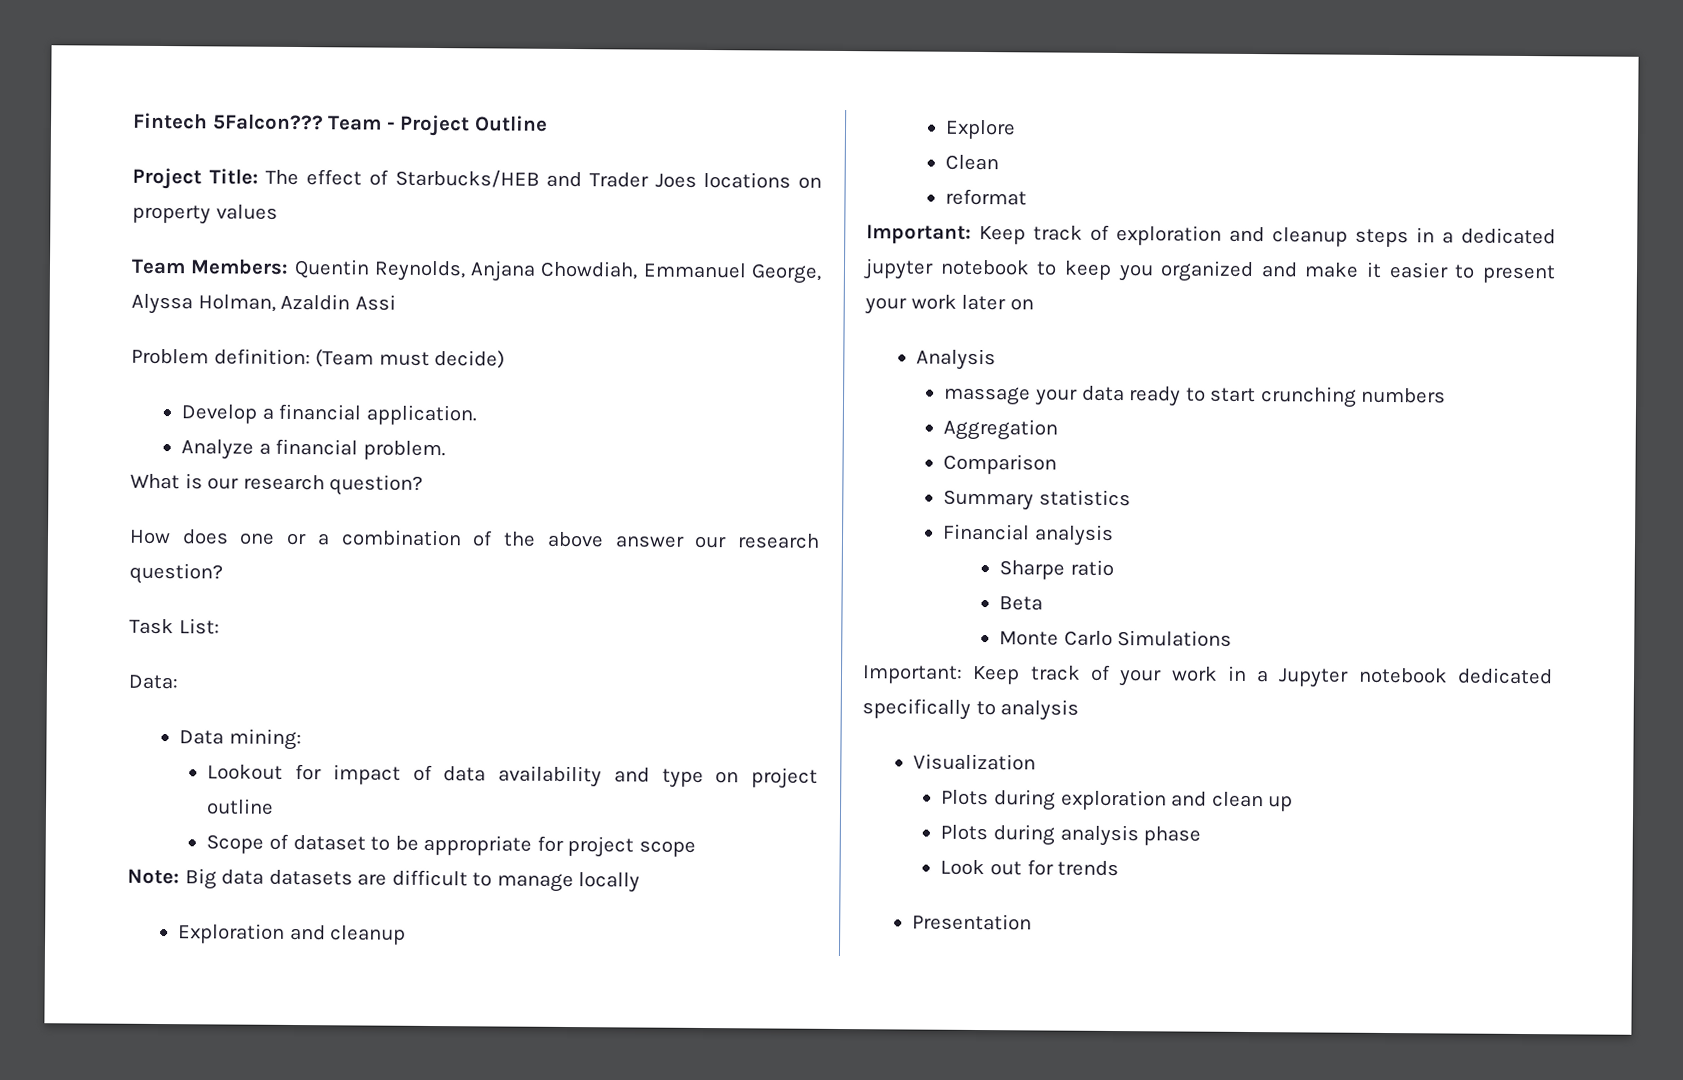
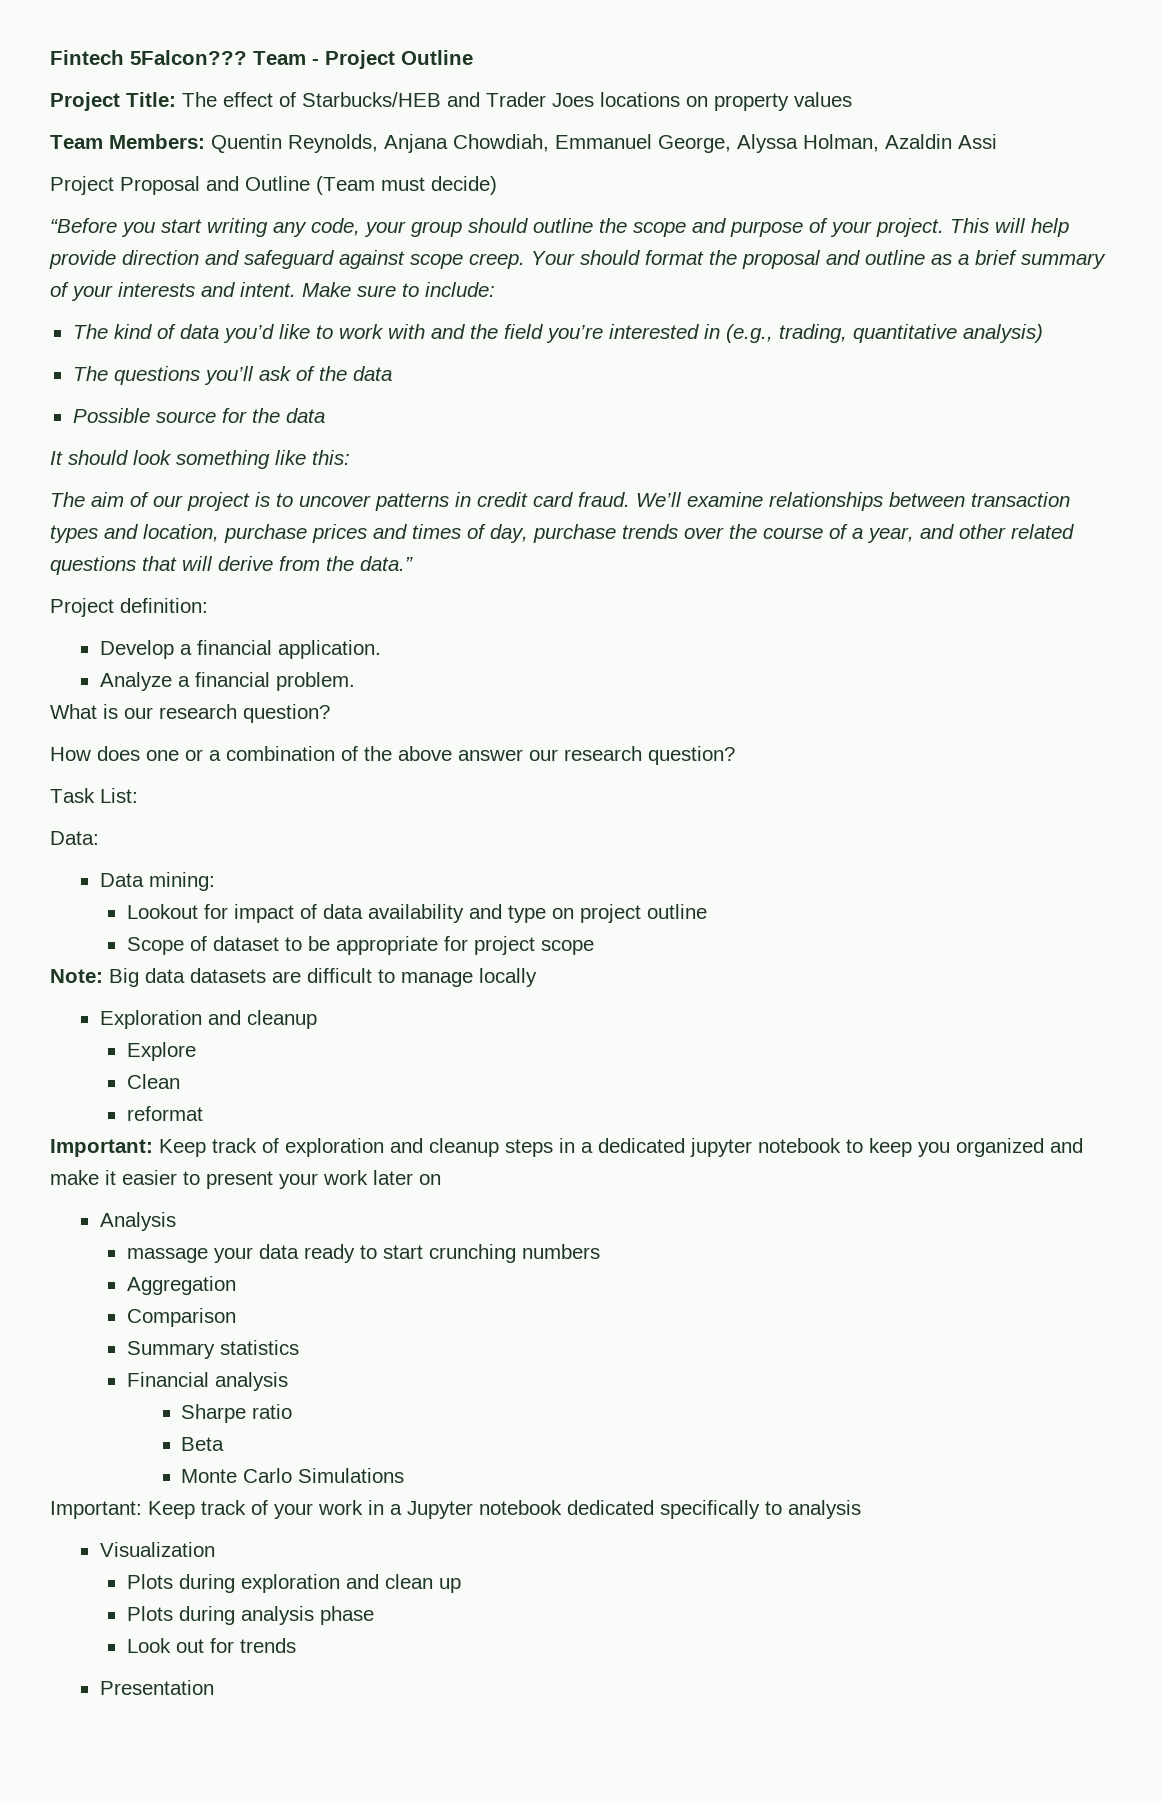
- Problem definition: (Team must decide)
+ Project Proposal and Outline (Team must decide)
+ “Before you start writing any code, your group should outline the scope and purpose of your project. This will help provide direction and safeguard against scope creep. Your should format the proposal and outline as a brief summary of your interests and intent. Make sure to include:
+ The kind of data you’d like to work with and the field you’re interested in (e.g., trading, quantitative analysis)
+ The questions you’ll ask of the data
+ Possible source for the data
+ It should look something like this:
+ The aim of our project is to uncover patterns in credit card fraud. We’ll examine relationships between transaction types and location, purchase prices and times of day, purchase trends over the course of a year, and other related questions that will derive from the data.”
+ Project definition:

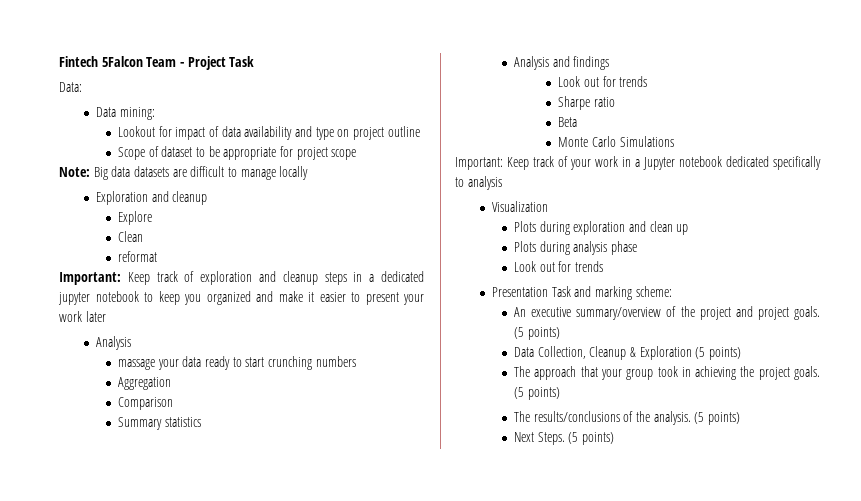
- Fintech 5Falcon??? Team - Project Outline
- Project Title: The effect of Starbucks/HEB and Trader Joes locations on property values
- Team Members: Quentin Reynolds, Anjana Chowdiah, Emmanuel George, Alyssa Holman, Azaldin Assi
- Project Proposal and Outline (Team must decide)
- “Before you start writing any code, your group should outline the scope and purpose of your project. This will help provide direction and safeguard against scope creep. Your should format the proposal and outline as a brief summary of your interests and intent. Make sure to include:
- The kind of data you’d like to work with and the field you’re interested in (e.g., trading, quantitative analysis)
- The questions you’ll ask of the data
- Possible source for the data
- It should look something like this:
- The aim of our project is to uncover patterns in credit card fraud. We’ll examine relationships between transaction types and location, purchase prices and times of day, purchase trends over the course of a year, and other related questions that will derive from the data.”
- Project definition:
- Develop a financial application.
- Analyze a financial problem.
- What is our research question?
- How does one or a combination of the above answer our research question?
- Task List:
+ Fintech 5Falcon Team - Project Task
- Important: Keep track of exploration and cleanup steps in a dedicated jupyter notebook to keep you organized and make it easier to present your work later on
+ Important: Keep track of exploration and cleanup steps in a dedicated jupyter notebook to keep you organized and make it easier to present your work later
- Financial analysis
+ Analysis and findings
+ Look out for trends
- Presentation
+ Presentation Task and marking scheme:
+ An executive summary/overview of the project and project goals. (5 points)
+ Data Collection, Cleanup & Exploration (5 points)
+ The approach that your group took in achieving the project goals. (5 points)
+ The results/conclusions of the analysis. (5 points)
+ Next Steps. (5 points)

